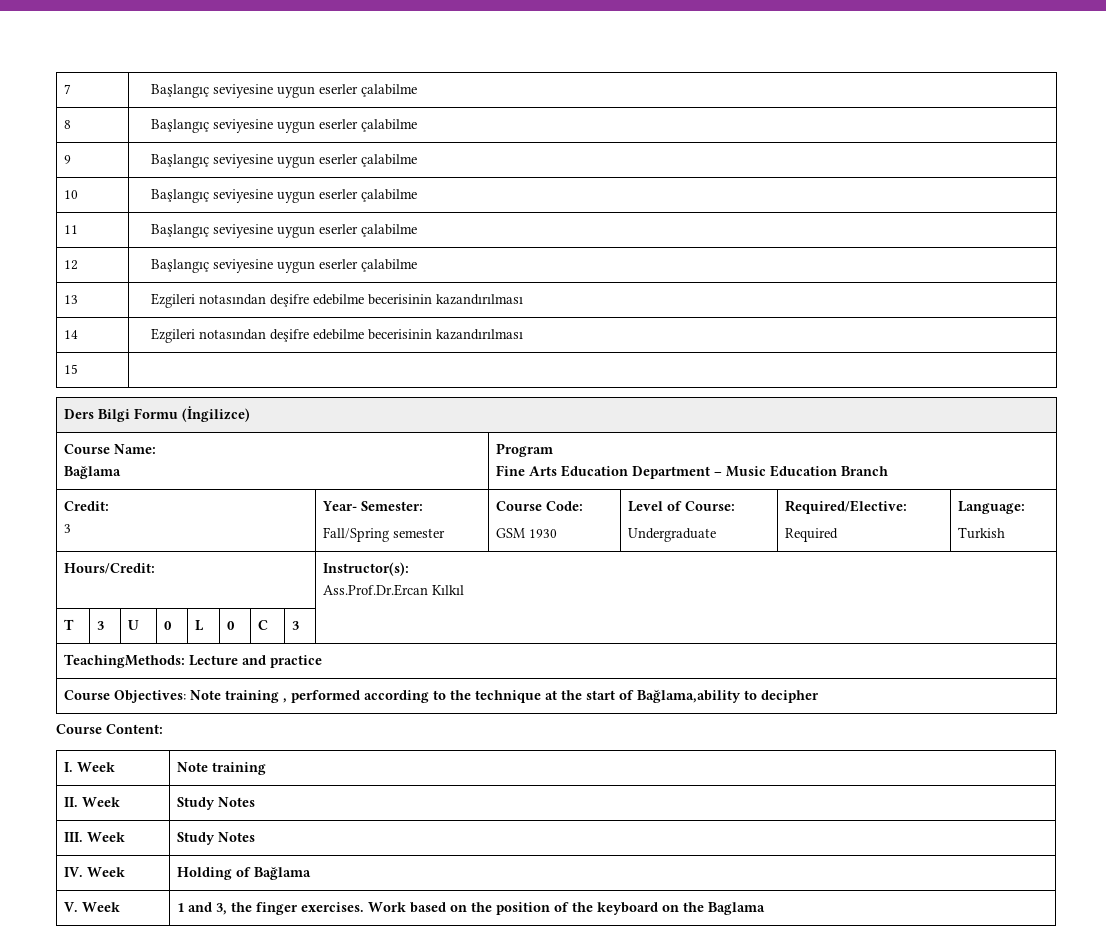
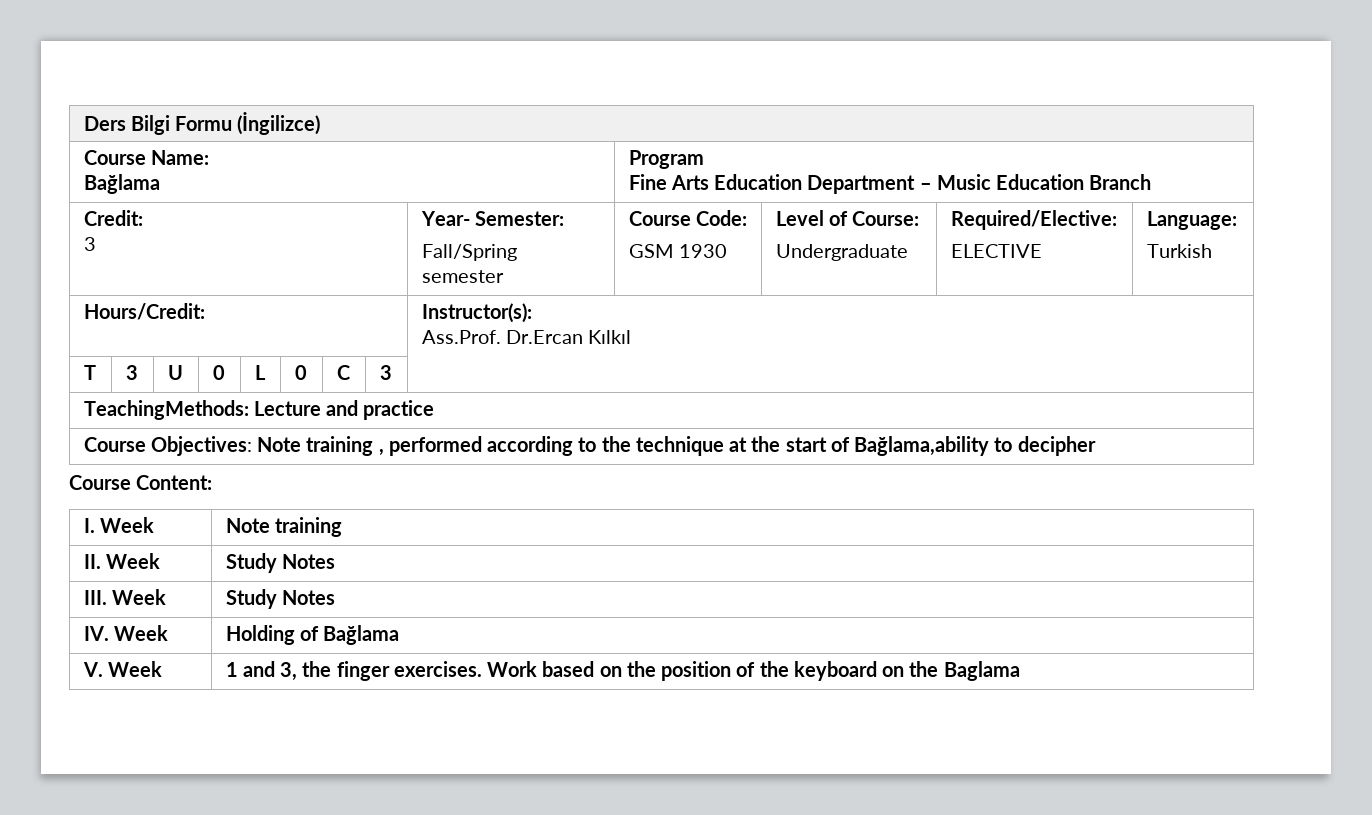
- 7 | Başlangıç seviyesine uygun eserler çalabilme
- 8 | Başlangıç seviyesine uygun eserler çalabilme
- 9 | Başlangıç seviyesine uygun eserler çalabilme
- 10 | Başlangıç seviyesine uygun eserler çalabilme
- 11 | Başlangıç seviyesine uygun eserler çalabilme
- 12 | Başlangıç seviyesine uygun eserler çalabilme
- 13 | Ezgileri notasından deşifre edebilme becerisinin kazandırılması
- 14 | Ezgileri notasından deşifre edebilme becerisinin kazandırılması
- 15 |
  Credit:
  3 | Year- Semester:
  Fall/Spring semester | Course Code:
  GSM 1930 | Level of Course:
  Undergraduate | Required/Elective:
- Required | Language:
+ ELECTIVE | Language:
  Hours/Credit: | Instructor(s):
- Ass.Prof.Dr.Ercan Kılkıl
+ Ass.Prof. Dr.Ercan Kılkıl

